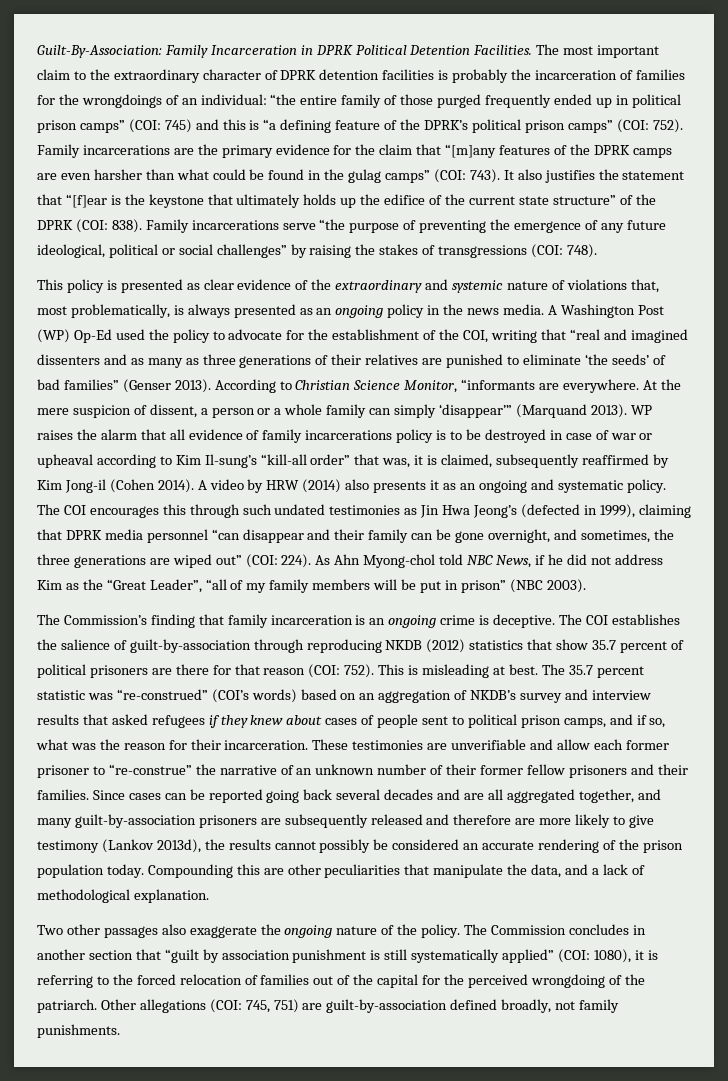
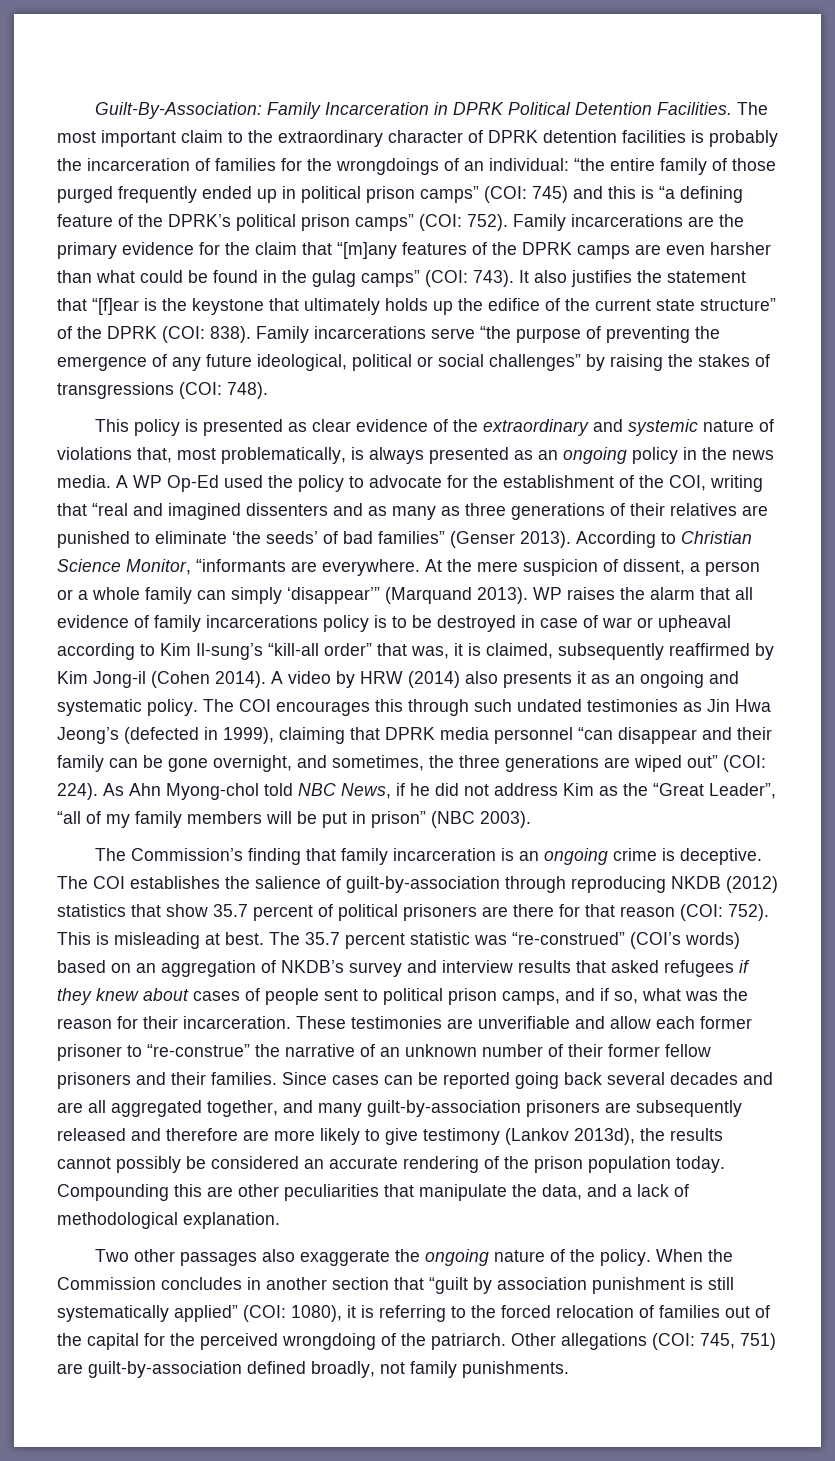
- A Washington Post (WP) Op-Ed used the policy to advocate for the establishment of the COI, writing that “real and imagined dissenters and as many as three generations of their relatives are punished to eliminate ‘the seeds’ of bad families” (Genser 2013).
+ A WP Op-Ed used the policy to advocate for the establishment of the COI, writing that “real and imagined dissenters and as many as three generations of their relatives are punished to eliminate ‘the seeds’ of bad families” (Genser 2013).
- The Commission concludes in another section that “guilt by association punishment is still systematically applied” (COI: 1080), it is referring to the forced relocation of families out of the capital for the perceived wrongdoing of the patriarch.
+ When the Commission concludes in another section that “guilt by association punishment is still systematically applied” (COI: 1080), it is referring to the forced relocation of families out of the capital for the perceived wrongdoing of the patriarch.

